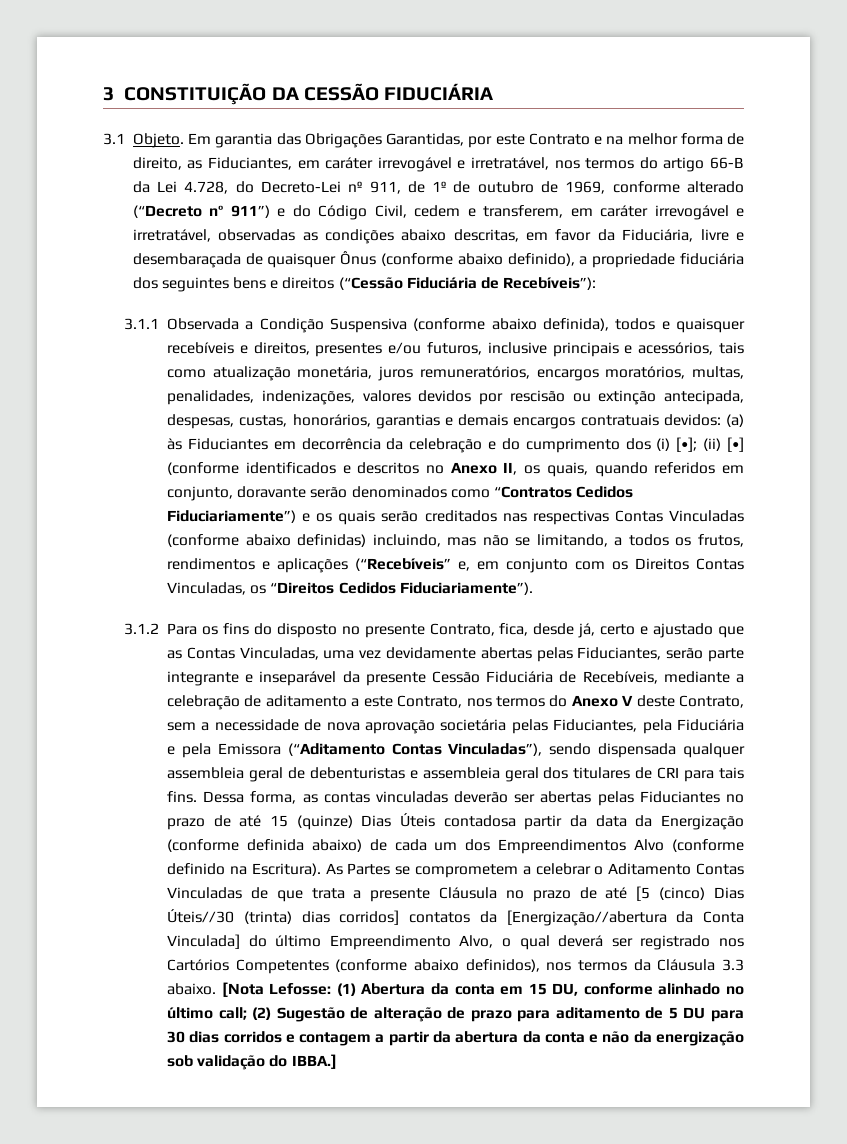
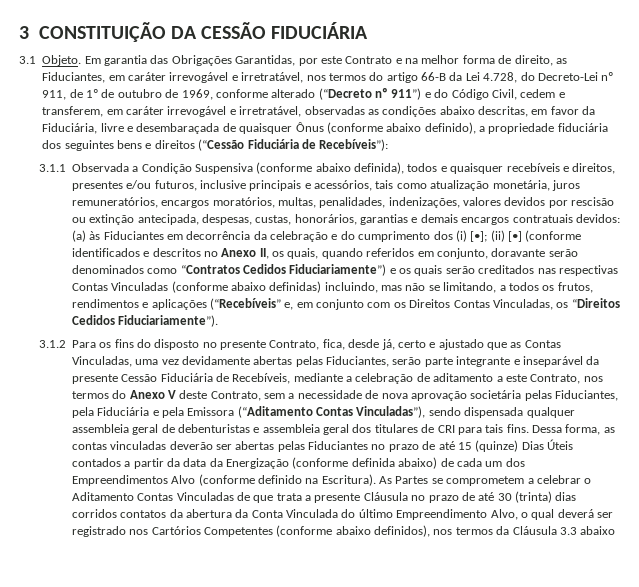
- Dessa forma, as contas vinculadas deverão ser abertas pelas Fiduciantes no prazo de até 15 (quinze) Dias Úteis contadosa partir da data da Energização (conforme definida abaixo) de cada um dos Empreendimentos Alvo (conforme definido na Escritura).
+ Dessa forma, as contas vinculadas deverão ser abertas pelas Fiduciantes no prazo de até 15 (quinze) Dias Úteis contados a partir da data da Energização (conforme definida abaixo) de cada um dos Empreendimentos Alvo (conforme definido na Escritura).
- As Partes se comprometem a celebrar o Aditamento Contas Vinculadas de que trata a presente Cláusula no prazo de até [5 (cinco) Dias Úteis//30 (trinta) dias corridos] contatos da [Energização//abertura da Conta Vinculada] do último Empreendimento Alvo, o qual deverá ser registrado nos Cartórios Competentes (conforme abaixo definidos), nos termos da Cláusula 3.3 abaixo. [Nota Lefosse: (1) Abertura da conta em 15 DU, conforme alinhado no último call; (2) Sugestão de alteração de prazo para aditamento de 5 DU para 30 dias corridos e contagem a partir da abertura da conta e não da energização sob validação do IBBA.]
+ As Partes se comprometem a celebrar o Aditamento Contas Vinculadas de que trata a presente Cláusula no prazo de até 30 (trinta) dias corridos contatos da abertura da Conta Vinculada do último Empreendimento Alvo, o qual deverá ser registrado nos Cartórios Competentes (conforme abaixo definidos), nos termos da Cláusula 3.3 abaixo

